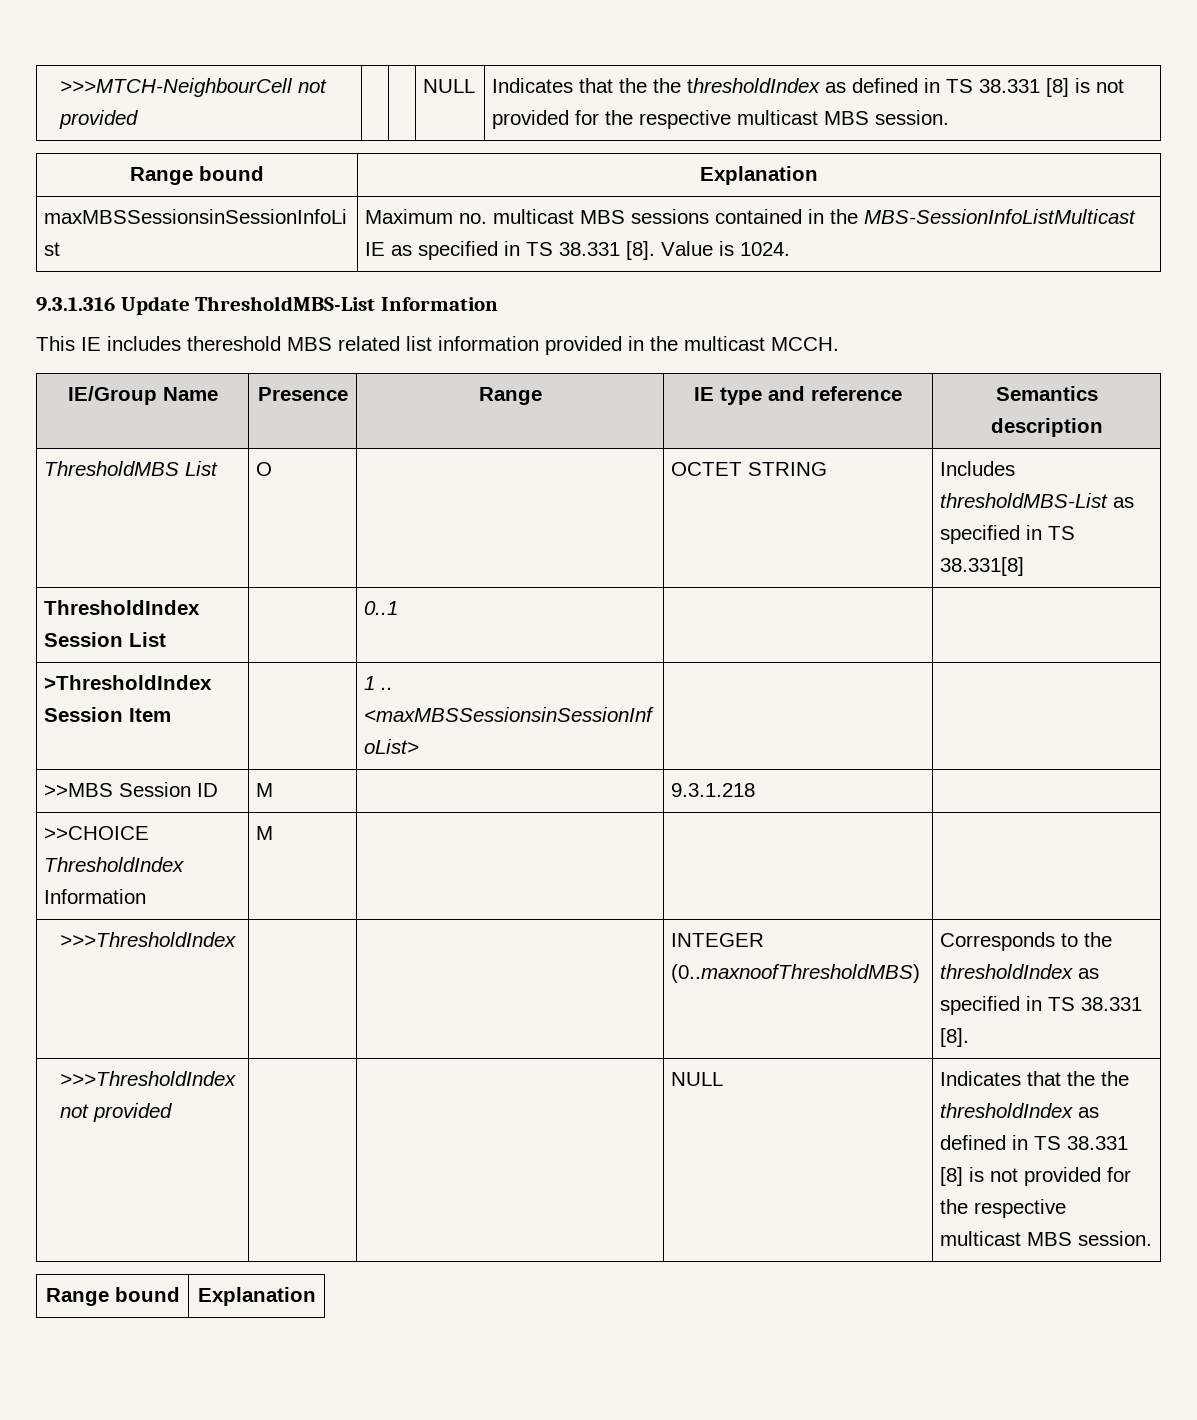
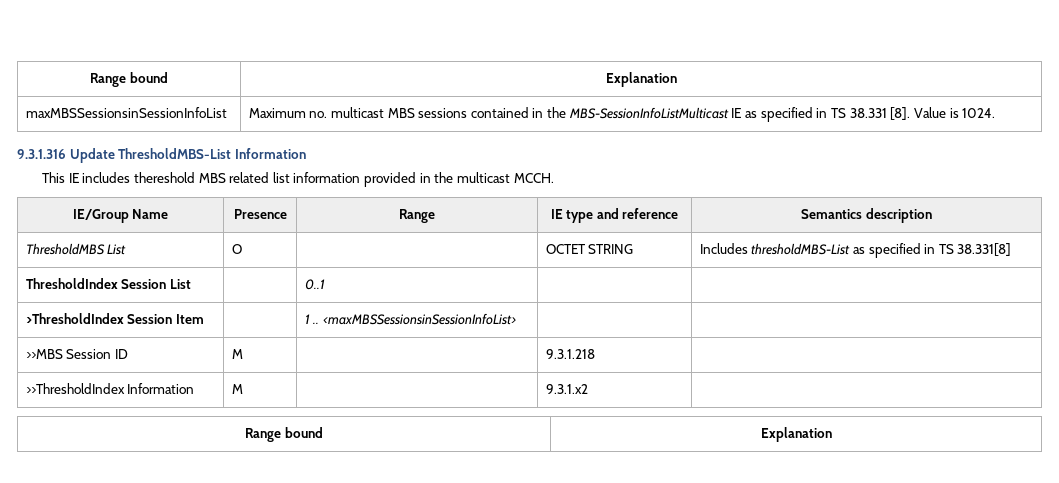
- >>>MTCH-NeighbourCell not provided | | | NULL | Indicates that the the thresholdIndex as defined in TS 38.331 [8] is not provided for the respective multicast MBS session.
- >>CHOICE ThresholdIndex Information | M | | |
- >>>ThresholdIndex | | | INTEGER (0..maxnoofThresholdMBS) | Corresponds to the thresholdIndex as specified in TS 38.331 [8].
- >>>ThresholdIndex not provided | | | NULL | Indicates that the the thresholdIndex as defined in TS 38.331 [8] is not provided for the respective multicast MBS session.
+ >>ThresholdIndex Information | M | | 9.3.1.x2 |

